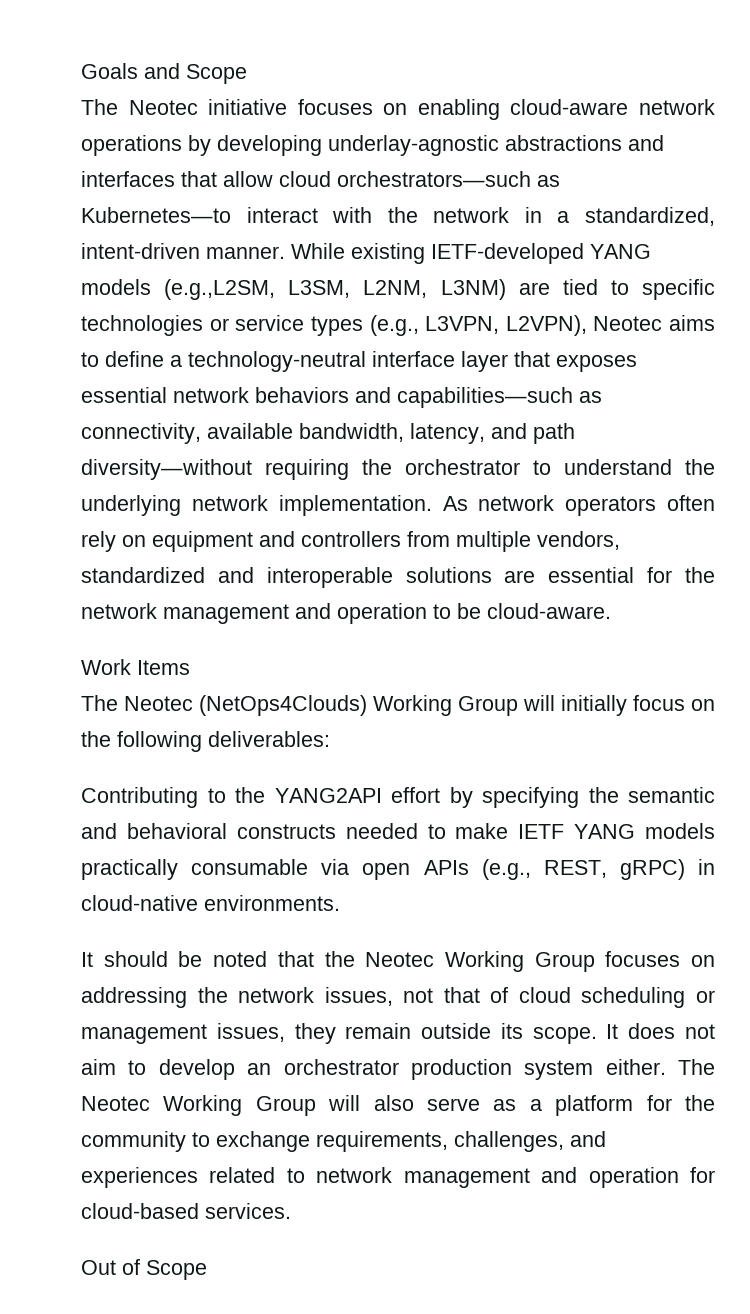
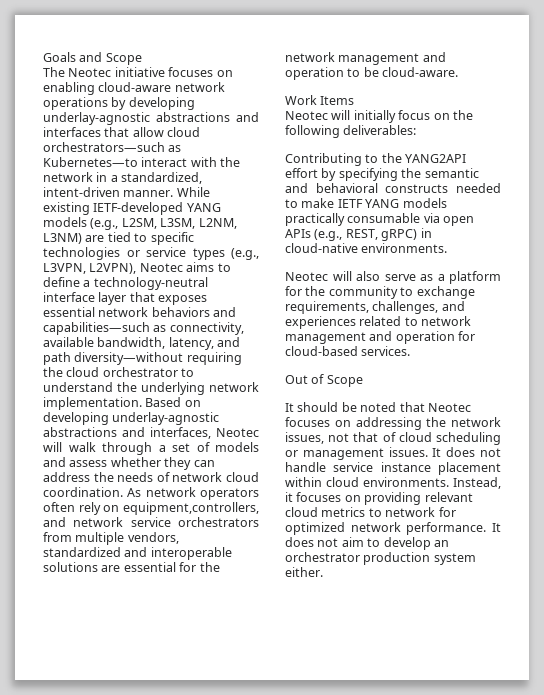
- While existing IETF-developed YANG models (e.g.,L2SM, L3SM, L2NM, L3NM) are tied to specific technologies or service types (e.g., L3VPN, L2VPN), Neotec aims to define a technology-neutral interface layer that exposes essential network behaviors and capabilities—such as connectivity, available bandwidth, latency, and path diversity—without requiring the orchestrator to understand the underlying network implementation.
+ While existing IETF-developed YANG models (e.g., L2SM, L3SM, L2NM, L3NM) are tied to specific technologies or service types (e.g., L3VPN, L2VPN), Neotec aims to define a technology-neutral interface layer that exposes essential network behaviors and capabilities—such as connectivity, available bandwidth, latency, and path diversity—without requiring the cloud orchestrator to understand the underlying network implementation.
+ Based on developing underlay-agnostic abstractions and interfaces, Neotec will walk through a set of models and assess whether they can address the needs of network cloud coordination.
- As network operators often rely on equipment and controllers from multiple vendors, standardized and interoperable solutions are essential for the network management and operation to be cloud-aware.
+ As network operators often rely on equipment,controllers, and network service orchestrators from multiple vendors, standardized and interoperable solutions are essential for the network management and operation to be cloud-aware.
- The Neotec (NetOps4Clouds) Working Group will initially focus on the following deliverables:
+ Neotec will initially focus on the following deliverables:
- It should be noted that the Neotec Working Group focuses on addressing the network issues, not that of cloud scheduling or management issues, they remain outside its scope. It does not aim to develop an orchestrator production system either. The Neotec Working Group will also serve as a platform for the community to exchange requirements, challenges, and experiences related to network management and operation for cloud-based services.
+ Neotec will also serve as a platform for the community to exchange requirements, challenges, and experiences related to network management and operation for cloud-based services.
+ It should be noted that Neotec focuses on addressing the network issues, not that of cloud scheduling or management issues. It does not handle service instance placement within cloud environments. Instead, it focuses on providing relevant cloud metrics to network for optimized network performance. It does not aim to develop an orchestrator production system either.

